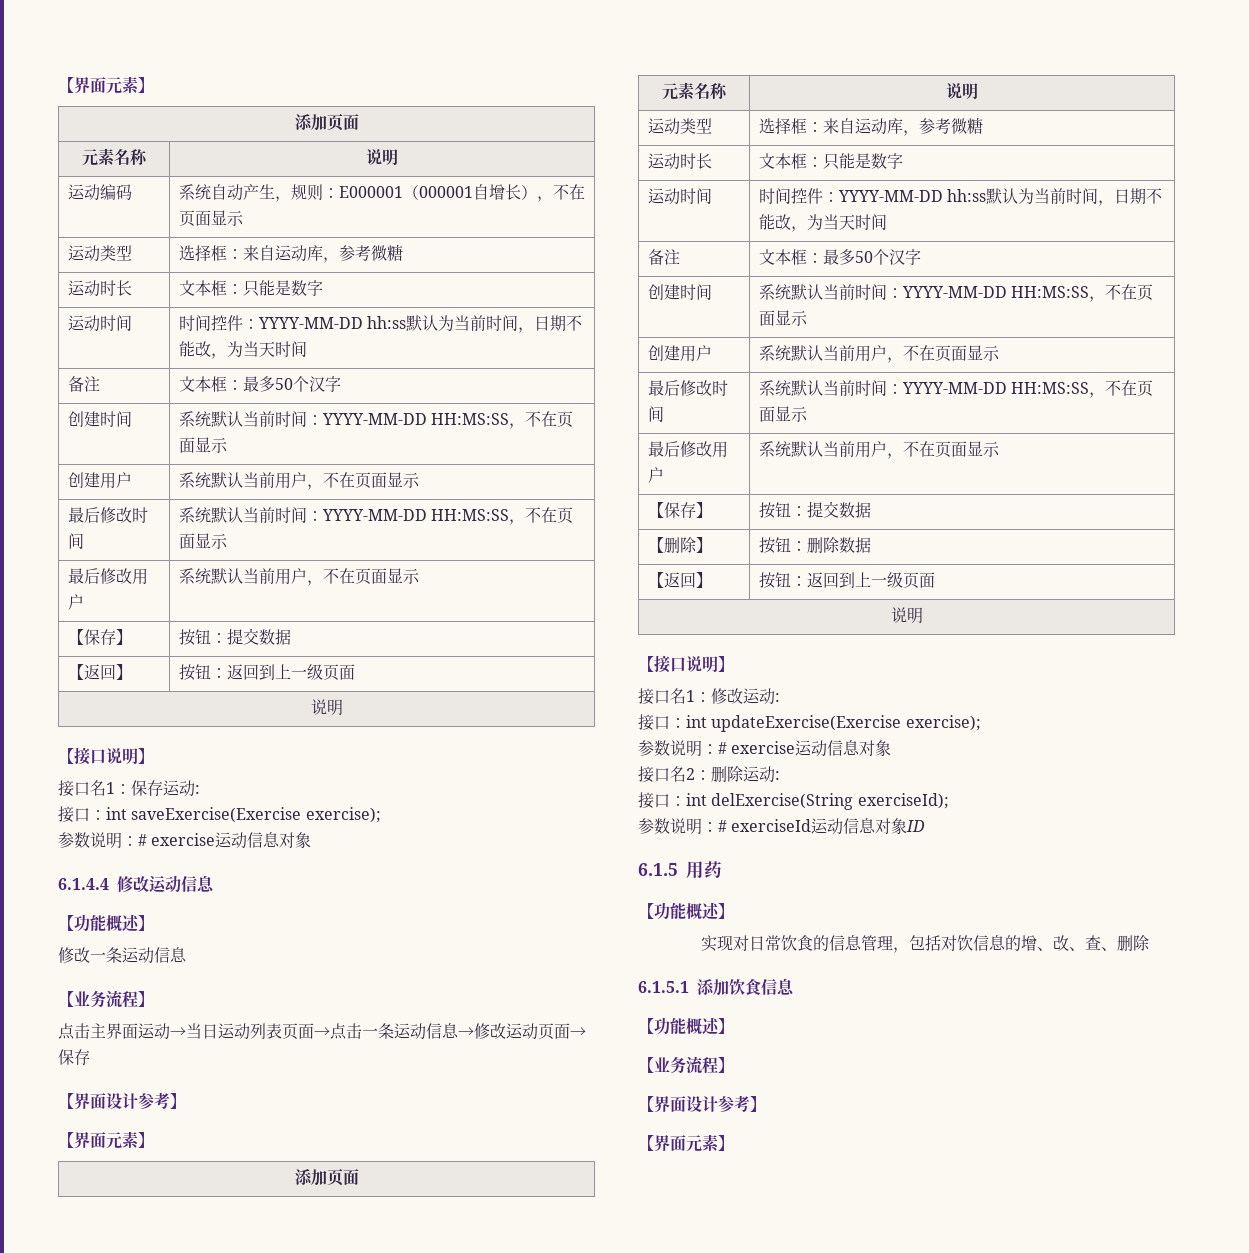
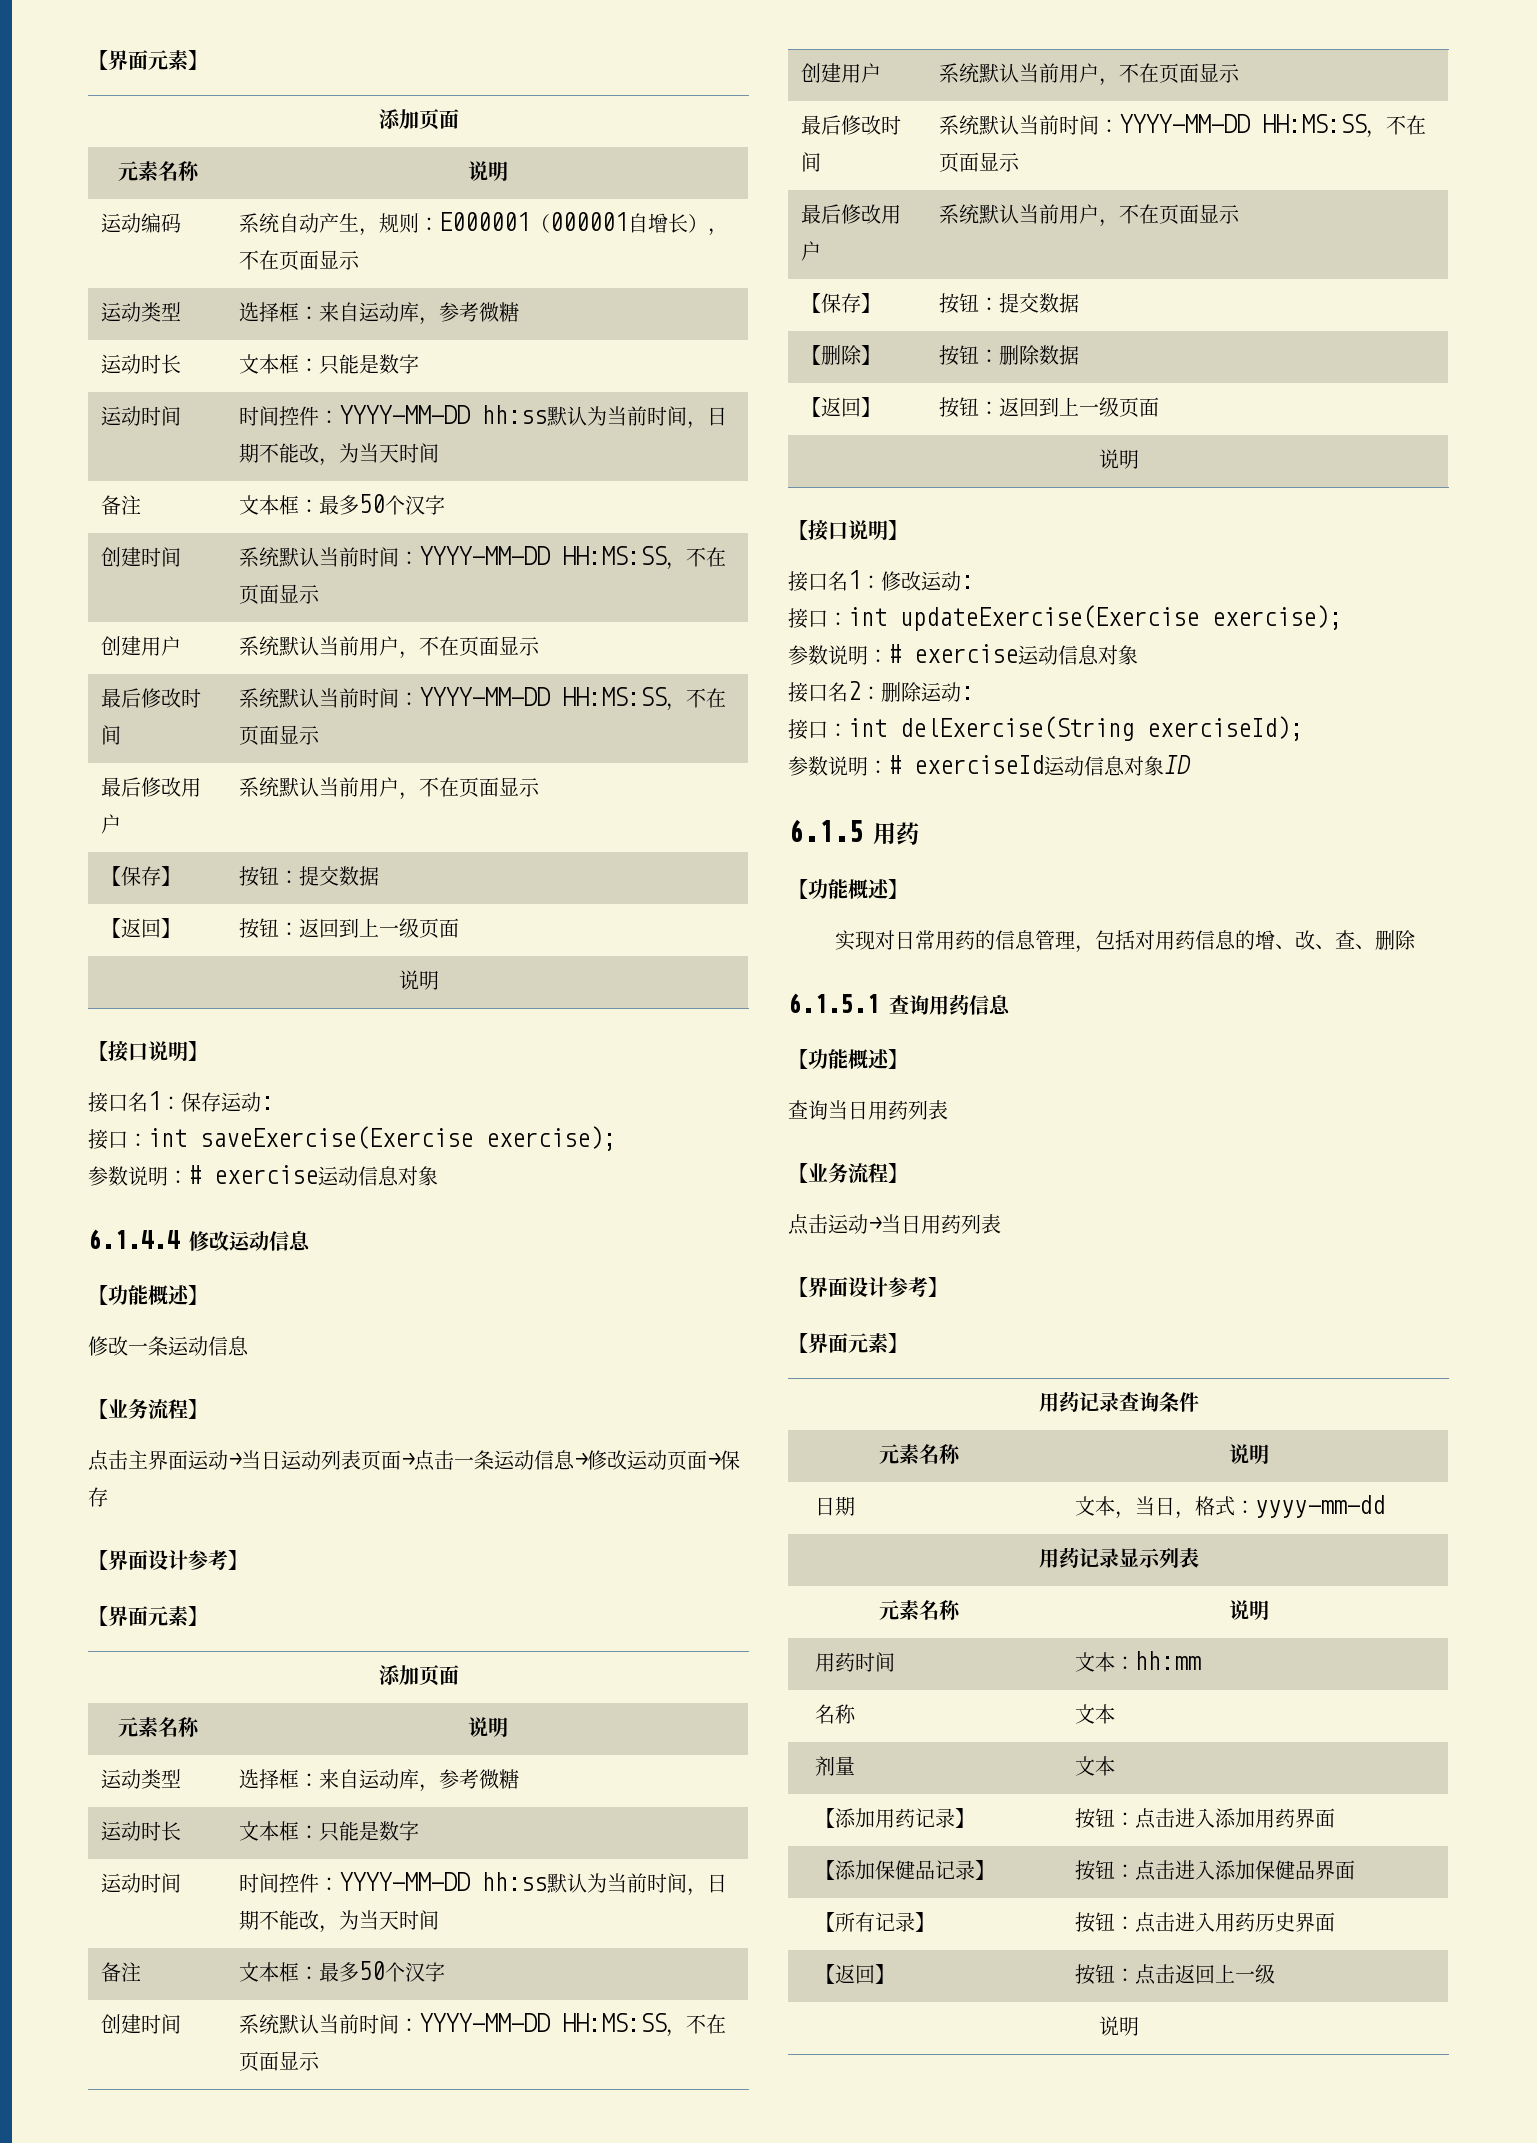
- 实现对日常饮食的信息管理，包括对饮信息的增、改、查、删除
+ 实现对日常用药的信息管理，包括对用药信息的增、改、查、删除
- 6.1.5.1添加饮食信息
+ 6.1.5.1查询用药信息
  【功能概述】
+ 查询当日用药列表
  【业务流程】
+ 点击运动→当日用药列表
  【界面设计参考】
  【界面元素】
+ 用药记录查询条件
+ 元素名称 | 说明
+ 日期 | 文本，当日，格式：yyyy-mm-dd
+ 用药记录显示列表
+ 元素名称 | 说明
+ 用药时间 | 文本：hh:mm
+ 名称 | 文本
+ 剂量 | 文本
+ 【添加用药记录】 | 按钮：点击进入添加用药界面
+ 【添加保健品记录】 | 按钮：点击进入添加保健品界面
+ 【所有记录】 | 按钮：点击进入用药历史界面
+ 【返回】 | 按钮：点击返回上一级
+ 说明

